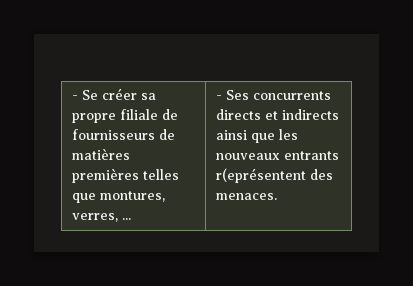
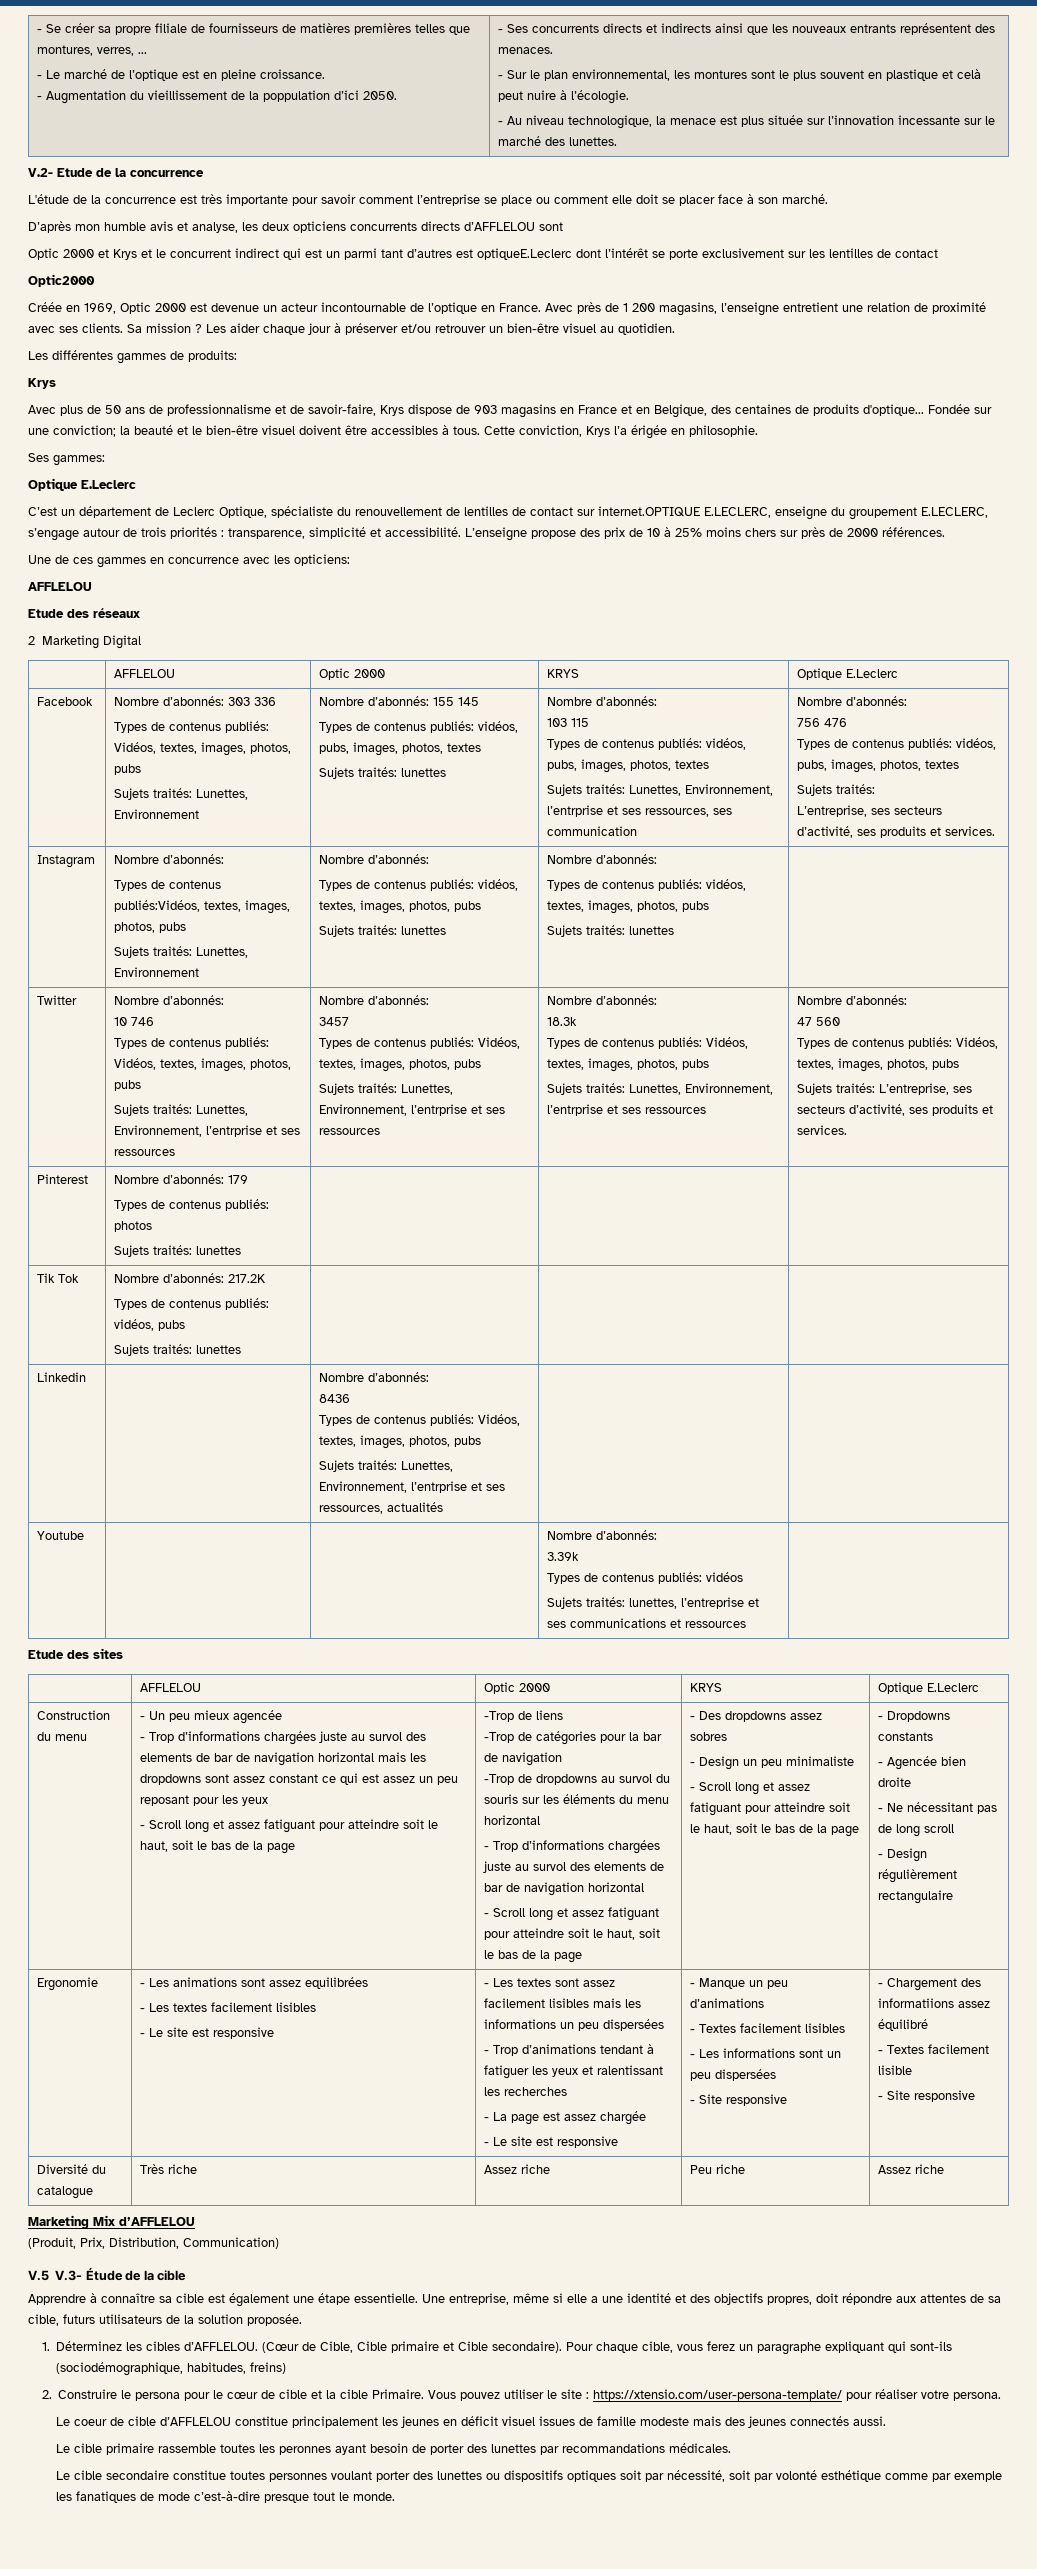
+ - Le marché de l’optique est en pleine croissance.
+ - Augmentation du vieillissement de la poppulation d’ici 2050.
- - Ses concurrents directs et indirects ainsi que les nouveaux entrants r(eprésentent des menaces.
+ - Ses concurrents directs et indirects ainsi que les nouveaux entrants représentent des menaces.
+ - Sur le plan environnemental, les montures sont le plus souvent en plastique et celà peut nuire à l’écologie.
+ - Au niveau technologique, la menace est plus située sur l’innovation incessante sur le marché des lunettes.
+ V.2- Etude de la concurrence
+ L'étude de la concurrence est très importante pour savoir comment l’entreprise se place ou comment elle doit se placer face à son marché.
+ D’après mon humble avis et analyse, les deux opticiens concurrents directs d’AFFLELOU sont
+ Optic 2000 et Krys et le concurrent indirect qui est un parmi tant d’autres est optiqueE.Leclerc dont l’intérêt se porte exclusivement sur les lentilles de contact
+ Optic2000
+ Créée en 1969, Optic 2000 est devenue un acteur incontournable de l’optique en France. Avec près de 1 200 magasins, l’enseigne entretient une relation de proximité avec ses clients. Sa mission ? Les aider chaque jour à préserver et/ou retrouver un bien-être visuel au quotidien.
+ Les différentes gammes de produits:
+ Krys
+ Avec plus de 50 ans de professionnalisme et de savoir-faire, Krys dispose de 903 magasins en France et en Belgique, des centaines de produits d'optique... Fondée sur une conviction; la beauté et le bien-être visuel doivent être accessibles à tous. Cette conviction, Krys l’a érigée en philosophie.
+ Ses gammes:
+ Optique E.Leclerc
+ C’est un département de Leclerc Optique, spécialiste du renouvellement de lentilles de contact sur internet.OPTIQUE E.LECLERC, enseigne du groupement E.LECLERC, s’engage autour de trois priorités : transparence, simplicité et accessibilité. L’enseigne propose des prix de 10 à 25% moins chers sur près de 2000 références.
+ Une de ces gammes en concurrence avec les opticiens:
+ AFFLELOU
+ Etude des réseaux
+ 2 Marketing Digital
+ | AFFLELOU | Optic 2000 | KRYS | Optique E.Leclerc
+ Facebook | Nombre d’abonnés: 303 336
+ Types de contenus publiés: Vidéos, textes, images, photos, pubs
+ Sujets traités: Lunettes, Environnement | Nombre d’abonnés: 155 145
+ Types de contenus publiés: vidéos, pubs, images, photos, textes
+ Sujets traités: lunettes | Nombre d’abonnés:
+ 103 115
+ Types de contenus publiés: vidéos, pubs, images, photos, textes
+ Sujets traités: Lunettes, Environnement, l’entrprise et ses ressources, ses communication | Nombre d’abonnés:
+ 756 476
+ Types de contenus publiés: vidéos, pubs, images, photos, textes
+ Sujets traités:
+ L’entreprise, ses secteurs d’activité, ses produits et services.
+ Instagram | Nombre d’abonnés:
+ Types de contenus publiés:Vidéos, textes, images, photos, pubs
+ Sujets traités: Lunettes, Environnement | Nombre d’abonnés:
+ Types de contenus publiés: vidéos, textes, images, photos, pubs
+ Sujets traités: lunettes | Nombre d’abonnés:
+ Types de contenus publiés: vidéos, textes, images, photos, pubs
+ Sujets traités: lunettes |
+ Twitter | Nombre d’abonnés:
+ 10 746
+ Types de contenus publiés: Vidéos, textes, images, photos, pubs
+ Sujets traités: Lunettes, Environnement, l’entrprise et ses ressources | Nombre d’abonnés:
+ 3457
+ Types de contenus publiés: Vidéos, textes, images, photos, pubs
+ Sujets traités: Lunettes, Environnement, l’entrprise et ses ressources | Nombre d’abonnés:
+ 18.3k
+ Types de contenus publiés: Vidéos, textes, images, photos, pubs
+ Sujets traités: Lunettes, Environnement, l’entrprise et ses ressources | Nombre d’abonnés:
+ 47 560
+ Types de contenus publiés: Vidéos, textes, images, photos, pubs
+ Sujets traités: L’entreprise, ses secteurs d’activité, ses produits et services.
+ Pinterest | Nombre d’abonnés: 179
+ Types de contenus publiés: photos
+ Sujets traités: lunettes | | |
+ Tik Tok | Nombre d’abonnés: 217.2K
+ Types de contenus publiés: vidéos, pubs
+ Sujets traités: lunettes | | |
+ Linkedin | | Nombre d’abonnés:
+ 8436
+ Types de contenus publiés: Vidéos, textes, images, photos, pubs
+ Sujets traités: Lunettes, Environnement, l’entrprise et ses ressources, actualités | |
+ Youtube | | | Nombre d’abonnés:
+ 3.39k
+ Types de contenus publiés: vidéos
+ Sujets traités: lunettes, l’entreprise et ses communications et ressources |
+ Etude des sites
+ | AFFLELOU | Optic 2000 | KRYS | Optique E.Leclerc
+ Construction du menu | - Un peu mieux agencée
+ - Trop d’informations chargées juste au survol des elements de bar de navigation horizontal mais les dropdowns sont assez constant ce qui est assez un peu reposant pour les yeux
+ - Scroll long et assez fatiguant pour atteindre soit le haut, soit le bas de la page | -Trop de liens
+ -Trop de catégories pour la bar de navigation
+ -Trop de dropdowns au survol du souris sur les éléments du menu horizontal
+ - Trop d’informations chargées juste au survol des elements de bar de navigation horizontal
+ - Scroll long et assez fatiguant pour atteindre soit le haut, soit le bas de la page | - Des dropdowns assez sobres
+ - Design un peu minimaliste
+ - Scroll long et assez fatiguant pour atteindre soit le haut, soit le bas de la page | - Dropdowns constants
+ - Agencée bien droite
+ - Ne nécessitant pas de long scroll
+ - Design régulièrement rectangulaire
+ Ergonomie | - Les animations sont assez equilibrées
+ - Les textes facilement lisibles
+ - Le site est responsive | - Les textes sont assez facilement lisibles mais les informations un peu dispersées
+ - Trop d’animations tendant à fatiguer les yeux et ralentissant les recherches
+ - La page est assez chargée
+ - Le site est responsive | - Manque un peu d’animations
+ - Textes facilement lisibles
+ - Les informations sont un peu dispersées
+ - Site responsive | - Chargement des informatiions assez équilibré
+ - Textes facilement lisible
+ - Site responsive
+ Diversité du catalogue | Très riche | Assez riche | Peu riche | Assez riche
+ Marketing Mix d’AFFLELOU
+ (Produit, Prix, Distribution, Communication)
+ V.5 V.3- Étude de la cible
+ Apprendre à connaître sa cible est également une étape essentielle. Une entreprise, même si elle a une identité et des objectifs propres, doit répondre aux attentes de sa cible, futurs utilisateurs de la solution proposée.
+ 1. Déterminez les cibles d’AFFLELOU. (Cœur de Cible, Cible primaire et Cible secondaire). Pour chaque cible, vous ferez un paragraphe expliquant qui sont-ils (sociodémographique, habitudes, freins)
+ 2. Construire le persona pour le cœur de cible et la cible Primaire. Vous pouvez utiliser le site : https://xtensio.com/user-persona-template/ pour réaliser votre persona.
+ Le coeur de cible d’AFFLELOU constitue principalement les jeunes en déficit visuel issues de famille modeste mais des jeunes connectés aussi.
+ Le cible primaire rassemble toutes les peronnes ayant besoin de porter des lunettes par recommandations médicales.
+ Le cible secondaire constitue toutes personnes voulant porter des lunettes ou dispositifs optiques soit par nécessité, soit par volonté esthétique comme par exemple les fanatiques de mode c’est-à-dire presque tout le monde.

